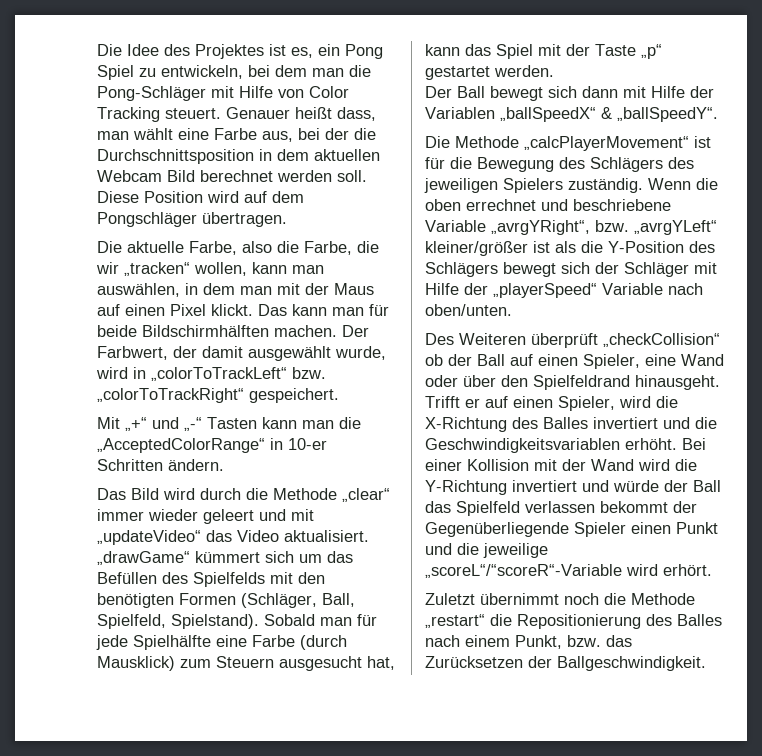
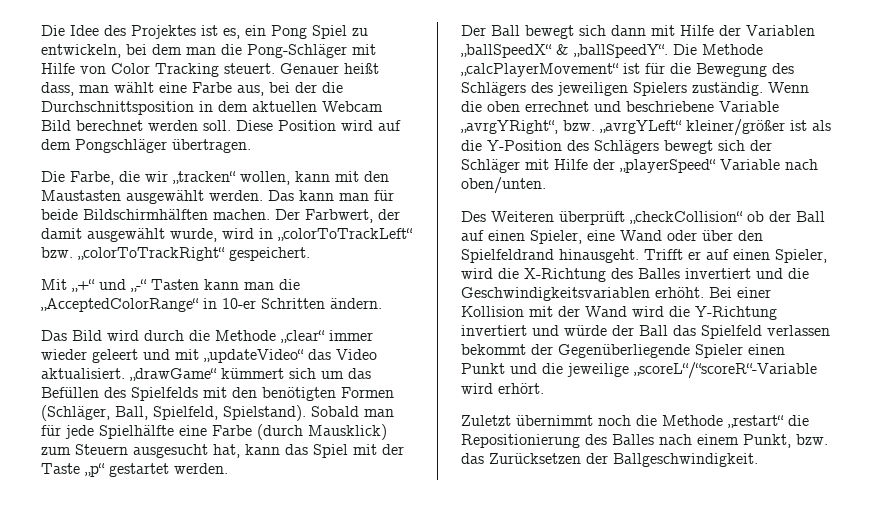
- Die aktuelle Farbe, also die Farbe, die wir „tracken“ wollen, kann man auswählen, in dem man mit der Maus auf einen Pixel klickt.
+ Die Farbe, die wir „tracken“ wollen, kann mit den Maustasten ausgewählt werden.
- Der Ball bewegt sich dann mit Hilfe der Variablen „ballSpeedX“ & „ballSpeedY“.
- Die Methode „calcPlayerMovement“ ist für die Bewegung des Schlägers des jeweiligen Spielers zuständig.
+ Der Ball bewegt sich dann mit Hilfe der Variablen „ballSpeedX“ & „ballSpeedY“. Die Methode „calcPlayerMovement“ ist für die Bewegung des Schlägers des jeweiligen Spielers zuständig.

